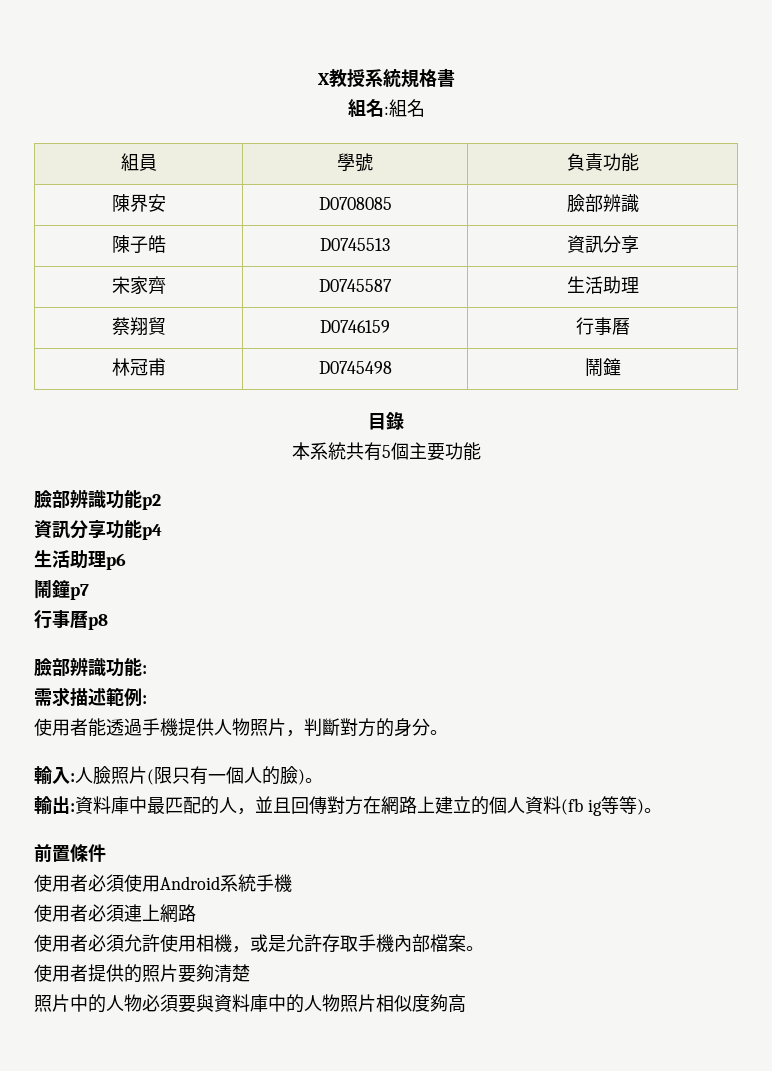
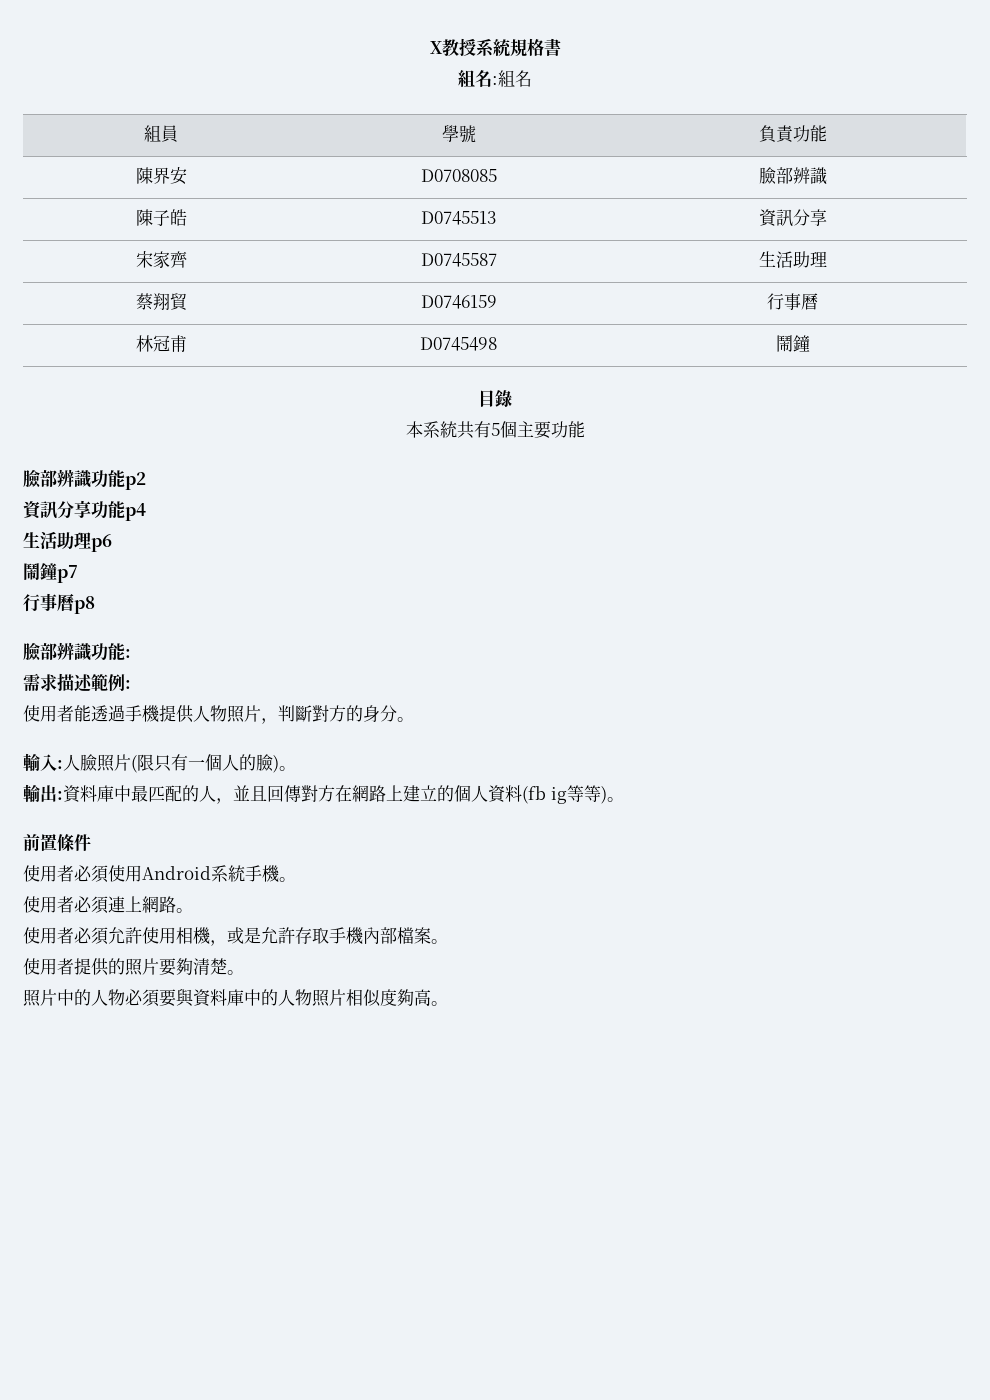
- 使用者必須使用Android系統手機
+ 使用者必須使用Android系統手機。
- 使用者必須連上網路
+ 使用者必須連上網路。
- 使用者提供的照片要夠清楚
+ 使用者提供的照片要夠清楚。
- 照片中的人物必須要與資料庫中的人物照片相似度夠高
+ 照片中的人物必須要與資料庫中的人物照片相似度夠高。

